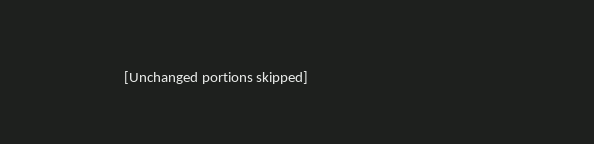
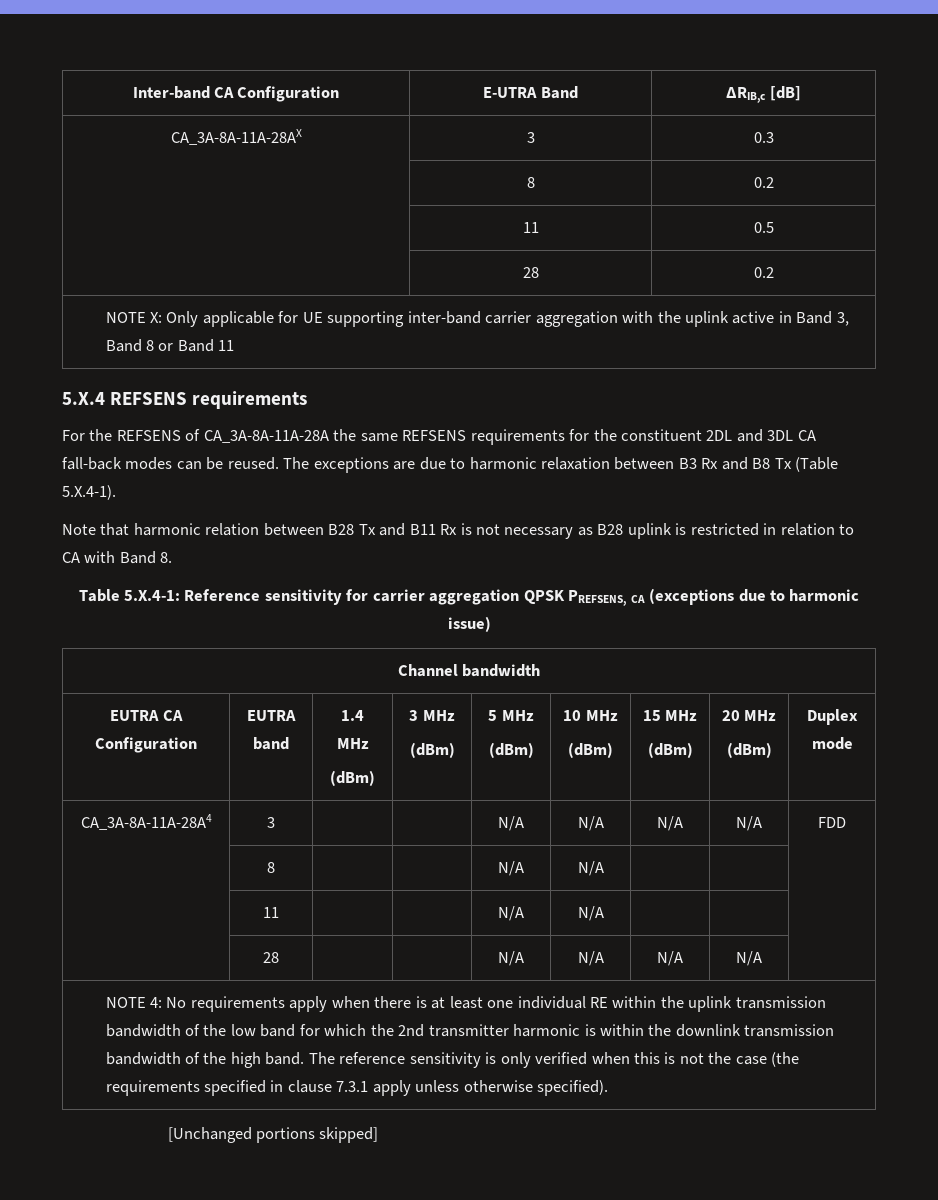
+ Inter-band CA Configuration | E-UTRA Band | ΔRIB,c [dB]
+ CA_3A-8A-11A-28AX | 3 | 0.3
+ | 8 | 0.2
+ | 11 | 0.5
+ | 28 | 0.2
+ NOTE X: Only applicable for UE supporting inter-band carrier aggregation with the uplink active in Band 3, Band 8 or Band 11
+ 5.X.4 REFSENS requirements
+ For the REFSENS of CA_3A-8A-11A-28A the same REFSENS requirements for the constituent 2DL and 3DL CA fall-back modes can be reused. The exceptions are due to harmonic relaxation between B3 Rx and B8 Tx (Table 5.X.4-1).
+ Note that harmonic relation between B28 Tx and B11 Rx is not necessary as B28 uplink is restricted in relation to CA with Band 8.
+ Table 5.X.4-1: Reference sensitivity for carrier aggregation QPSK PREFSENS, CA (exceptions due to harmonic issue)
+ Channel bandwidth
+ EUTRA CA Configuration | EUTRA band | 1.4 MHz
+ (dBm) | 3 MHz
+ (dBm) | 5 MHz
+ (dBm) | 10 MHz
+ (dBm) | 15 MHz
+ (dBm) | 20 MHz
+ (dBm) | Duplex mode
+ CA_3A-8A-11A-28A4 | 3 | | | N/A | N/A | N/A | N/A | FDD
+ | 8 | | | N/A | N/A | | |
+ | 11 | | | N/A | N/A | | |
+ | 28 | | | N/A | N/A | N/A | N/A |
+ NOTE 4: No requirements apply when there is at least one individual RE within the uplink transmission bandwidth of the low band for which the 2nd transmitter harmonic is within the downlink transmission bandwidth of the high band. The reference sensitivity is only verified when this is not the case (the requirements specified in clause 7.3.1 apply unless otherwise specified).

